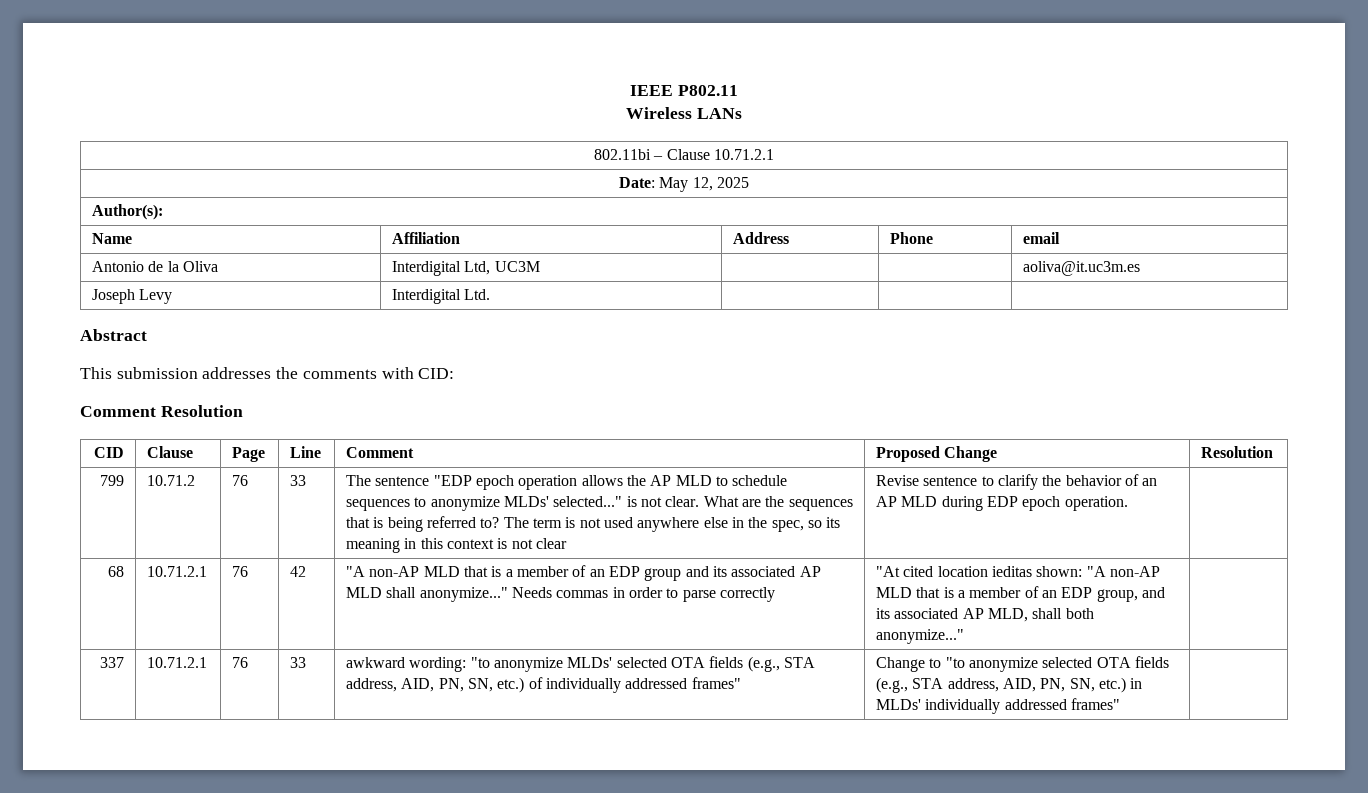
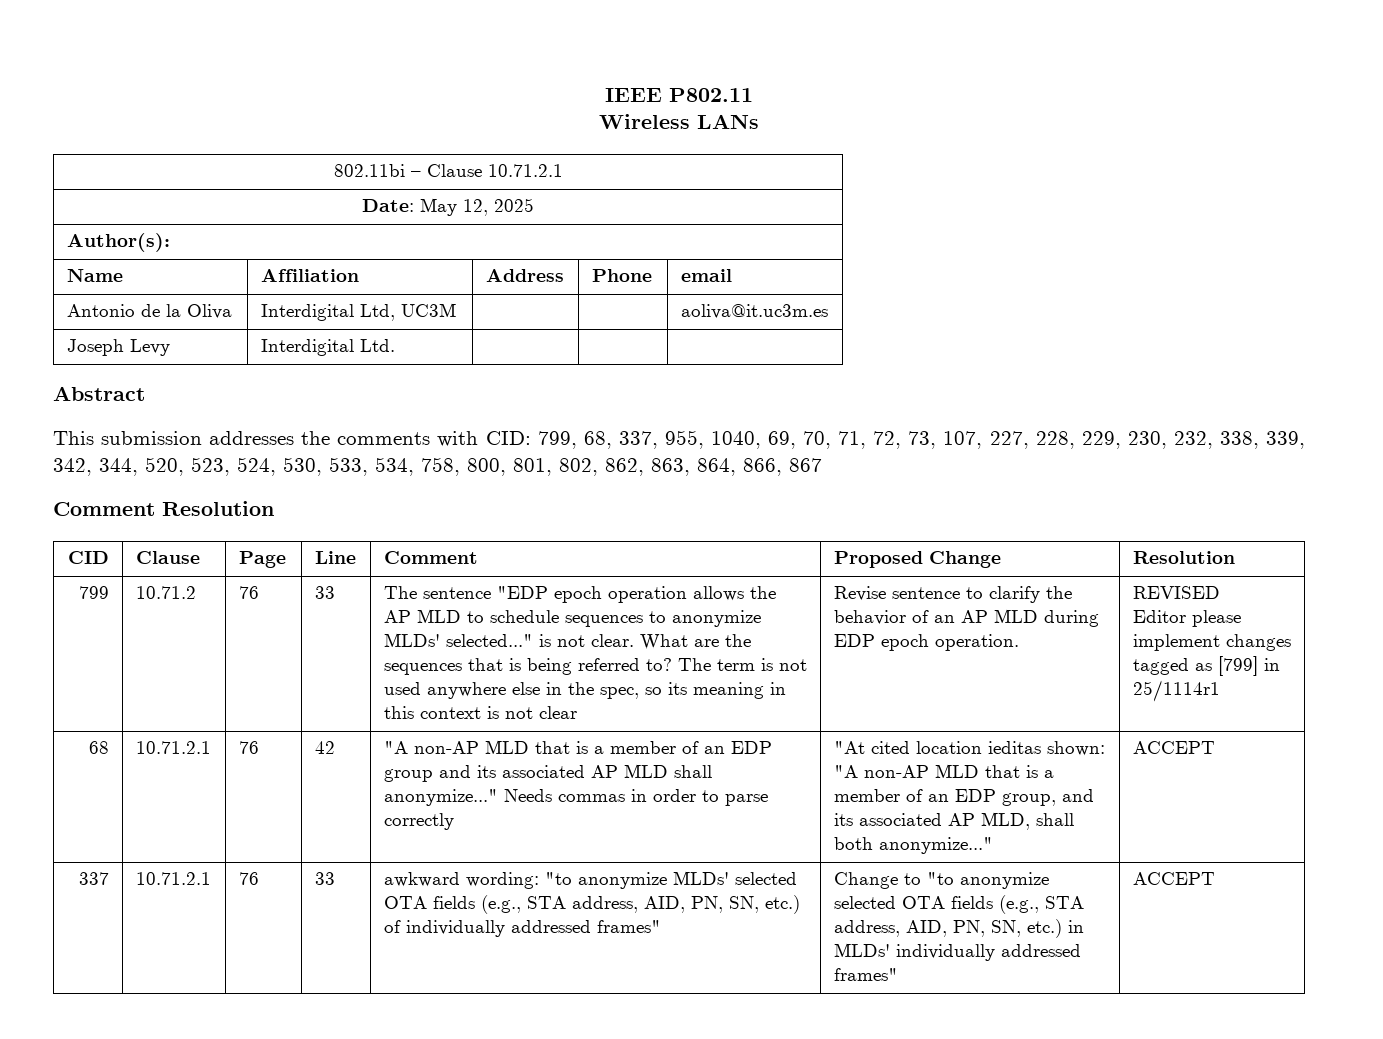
- This submission addresses the comments with CID:
+ This submission addresses the comments with CID: 799, 68, 337, 955, 1040, 69, 70, 71, 72, 73, 107, 227, 228, 229, 230, 232, 338, 339, 342, 344, 520, 523, 524, 530, 533, 534, 758, 800, 801, 802, 862, 863, 864, 866, 867
+ REVISED
+ Editor please implement changes tagged as [799] in 25/1114r1
- "At cited location ieditas shown: "A non-AP MLD that is a member of an EDP group, and its associated AP MLD, shall both anonymize..."
+ "At cited location ieditas shown: "A non-AP MLD that is a member of an EDP group, and its associated AP MLD, shall both anonymize..." | ACCEPT
- Change to "to anonymize selected OTA fields (e.g., STA address, AID, PN, SN, etc.) in MLDs' individually addressed frames"
+ Change to "to anonymize selected OTA fields (e.g., STA address, AID, PN, SN, etc.) in MLDs' individually addressed frames" | ACCEPT

